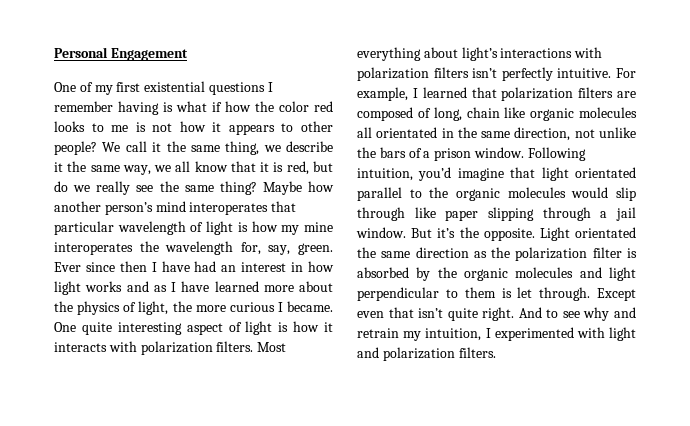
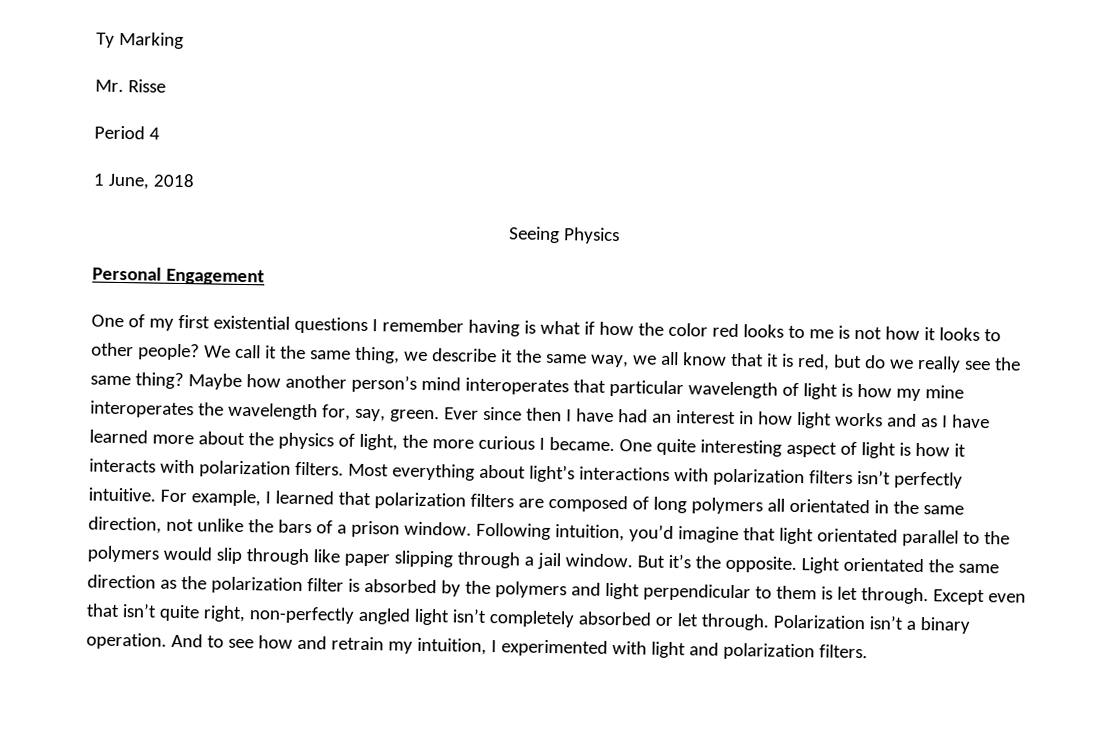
+ Ty Marking
+ Mr. Risse
+ Period 4
+ 1 June, 2018
+ Seeing Physics
- One of my first existential questions I remember having is what if how the color red looks to me is not how it appears to other people?
+ One of my first existential questions I remember having is what if how the color red looks to me is not how it looks to other people?
- For example, I learned that polarization filters are composed of long, chain like organic molecules all orientated in the same direction, not unlike the bars of a prison window.
+ For example, I learned that polarization filters are composed of long polymers all orientated in the same direction, not unlike the bars of a prison window.
- Following intuition, you’d imagine that light orientated parallel to the organic molecules would slip through like paper slipping through a jail window.
+ Following intuition, you’d imagine that light orientated parallel to the polymers would slip through like paper slipping through a jail window.
- Light orientated the same direction as the polarization filter is absorbed by the organic molecules and light perpendicular to them is let through.
+ Light orientated the same direction as the polarization filter is absorbed by the polymers and light perpendicular to them is let through.
- Except even that isn’t quite right.
+ Except even that isn’t quite right, non-perfectly angled light isn’t completely absorbed or let through. Polarization isn’t a binary operation.
- And to see why and retrain my intuition, I experimented with light and polarization filters.
+ And to see how and retrain my intuition, I experimented with light and polarization filters.

